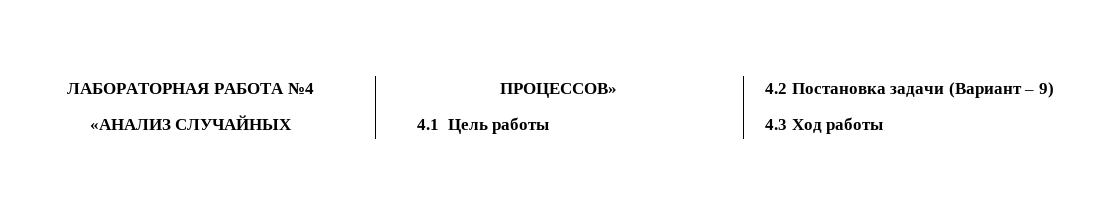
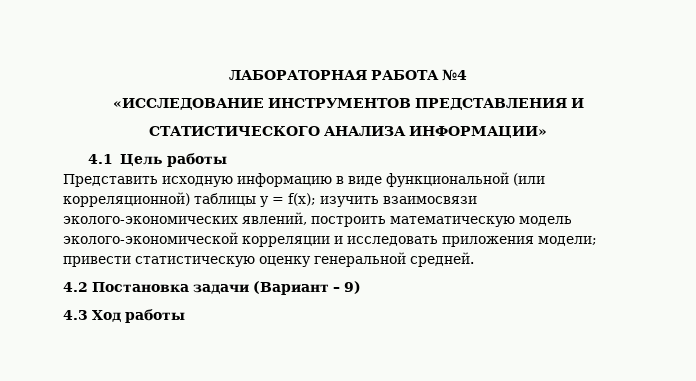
- «АНАЛИЗ СЛУЧАЙНЫХ ПРОЦЕССОВ»
+ «ИССЛЕДОВАНИЕ ИНСТРУМЕНТОВ ПРЕДСТАВЛЕНИЯ И
+ СТАТИСТИЧЕСКОГО АНАЛИЗА ИНФОРМАЦИИ»
  4.1 Цель работы
+ Представить исходную информацию в виде функциональной (или корреляционной) таблицы у = f(х); изучить взаимосвязи эколого-экономических явлений, построить математическую модель эколого-экономической корреляции и исследовать приложения модели; привести статистическую оценку генеральной средней.

